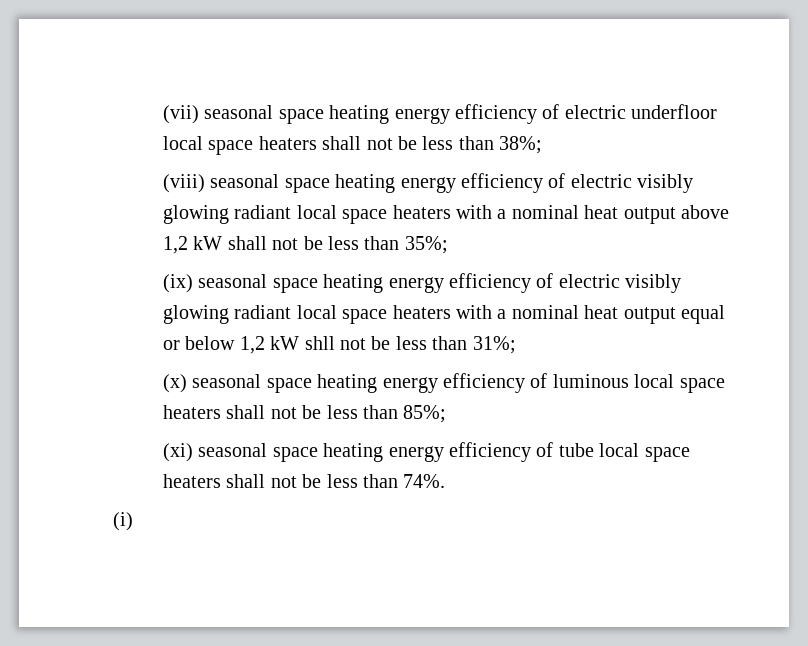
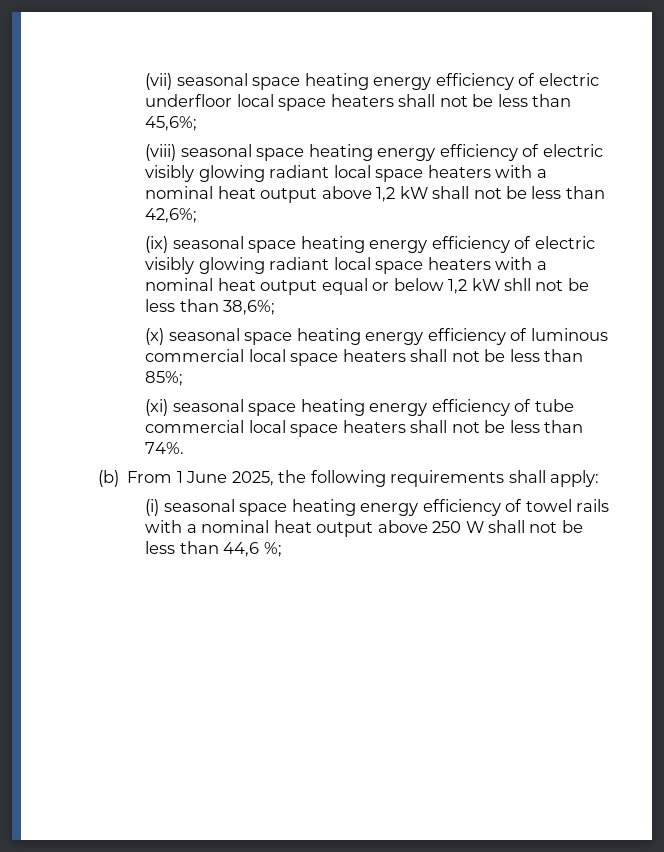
- (vii) seasonal space heating energy efficiency of electric underfloor local space heaters shall not be less than 38%;
+ (vii) seasonal space heating energy efficiency of electric underfloor local space heaters shall not be less than 45,6%;
- (viii) seasonal space heating energy efficiency of electric visibly glowing radiant local space heaters with a nominal heat output above 1,2 kW shall not be less than 35%;
+ (viii) seasonal space heating energy efficiency of electric visibly glowing radiant local space heaters with a nominal heat output above 1,2 kW shall not be less than 42,6%;
- (ix) seasonal space heating energy efficiency of electric visibly glowing radiant local space heaters with a nominal heat output equal or below 1,2 kW shll not be less than 31%;
+ (ix) seasonal space heating energy efficiency of electric visibly glowing radiant local space heaters with a nominal heat output equal or below 1,2 kW shll not be less than 38,6%;
- (x) seasonal space heating energy efficiency of luminous local space heaters shall not be less than 85%;
+ (x) seasonal space heating energy efficiency of luminous commercial local space heaters shall not be less than 85%;
- (xi) seasonal space heating energy efficiency of tube local space heaters shall not be less than 74%.
+ (xi) seasonal space heating energy efficiency of tube commercial local space heaters shall not be less than 74%.
- (i)
+ (b) From 1 June 2025, the following requirements shall apply:
+ (i) seasonal space heating energy efficiency of towel rails with a nominal heat output above 250 W shall not be less than 44,6 %;

